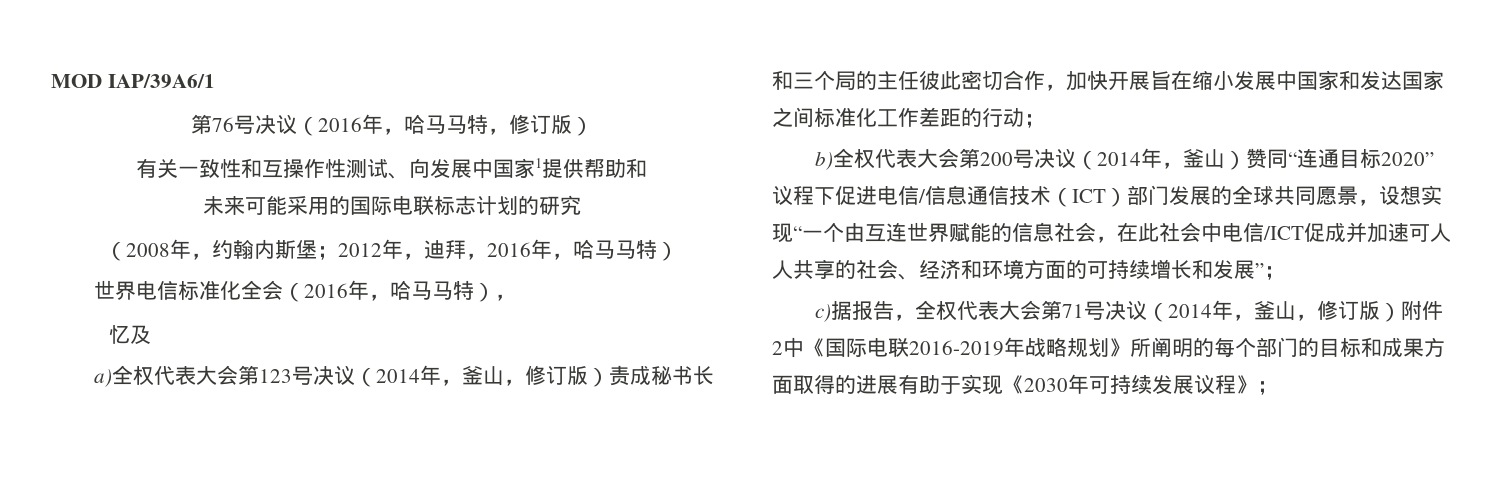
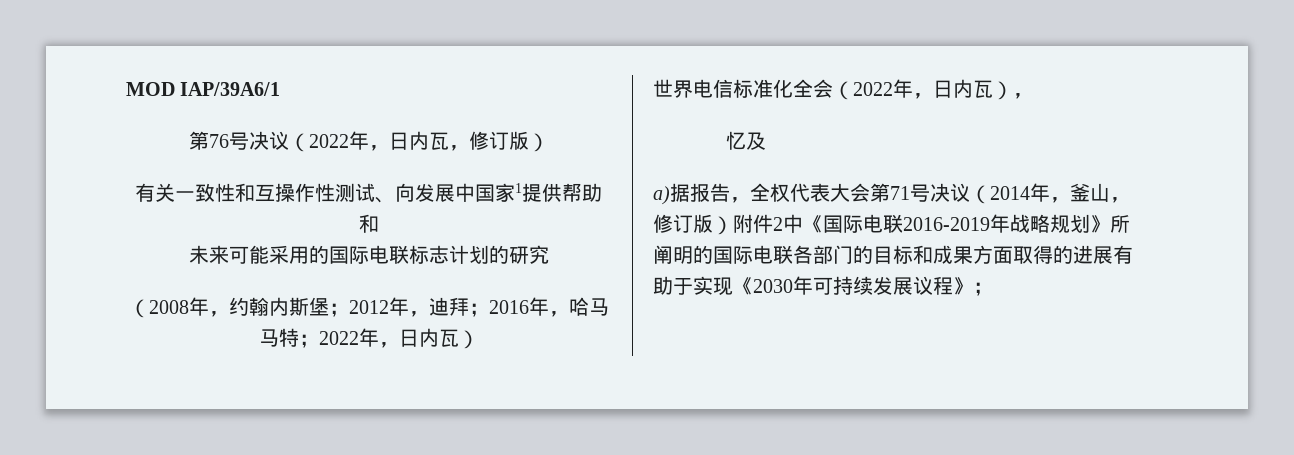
- 第76号决议（2016年，哈马马特，修订版）
+ 第76号决议（2022年，日内瓦，修订版）
- （2008年，约翰内斯堡；2012年，迪拜，2016年，哈马马特）
+ （2008年，约翰内斯堡；2012年，迪拜；2016年，哈马马特；2022年，日内瓦）
- 世界电信标准化全会（2016年，哈马马特），
+ 世界电信标准化全会（2022年，日内瓦），
- a)全权代表大会第123号决议（2014年，釜山，修订版）责成秘书长和三个局的主任彼此密切合作，加快开展旨在缩小发展中国家和发达国家之间标准化工作差距的行动；
- b)全权代表大会第200号决议（2014年，釜山）赞同“连通目标2020”议程下促进电信/信息通信技术（ICT）部门发展的全球共同愿景，设想实现“一个由互连世界赋能的信息社会，在此社会中电信/ICT促成并加速可人人共享的社会、经济和环境方面的可持续增长和发展”；
- c)据报告，全权代表大会第71号决议（2014年，釜山，修订版）附件2中《国际电联2016-2019年战略规划》所阐明的每个部门的目标和成果方面取得的进展有助于实现《2030年可持续发展议程》；
+ a)据报告，全权代表大会第71号决议（2014年，釜山，修订版）附件2中《国际电联2016-2019年战略规划》所阐明的国际电联各部门的目标和成果方面取得的进展有助于实现《2030年可持续发展议程》；

